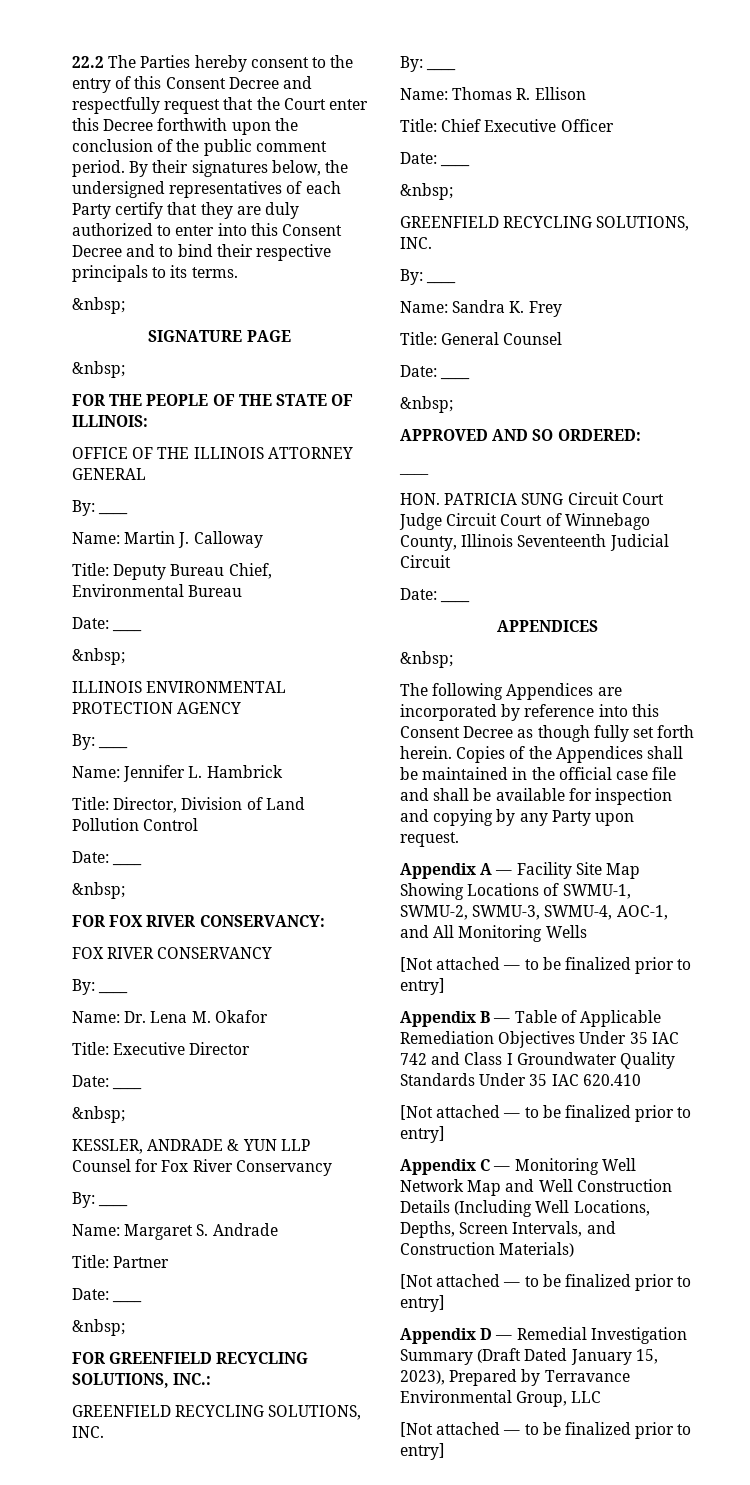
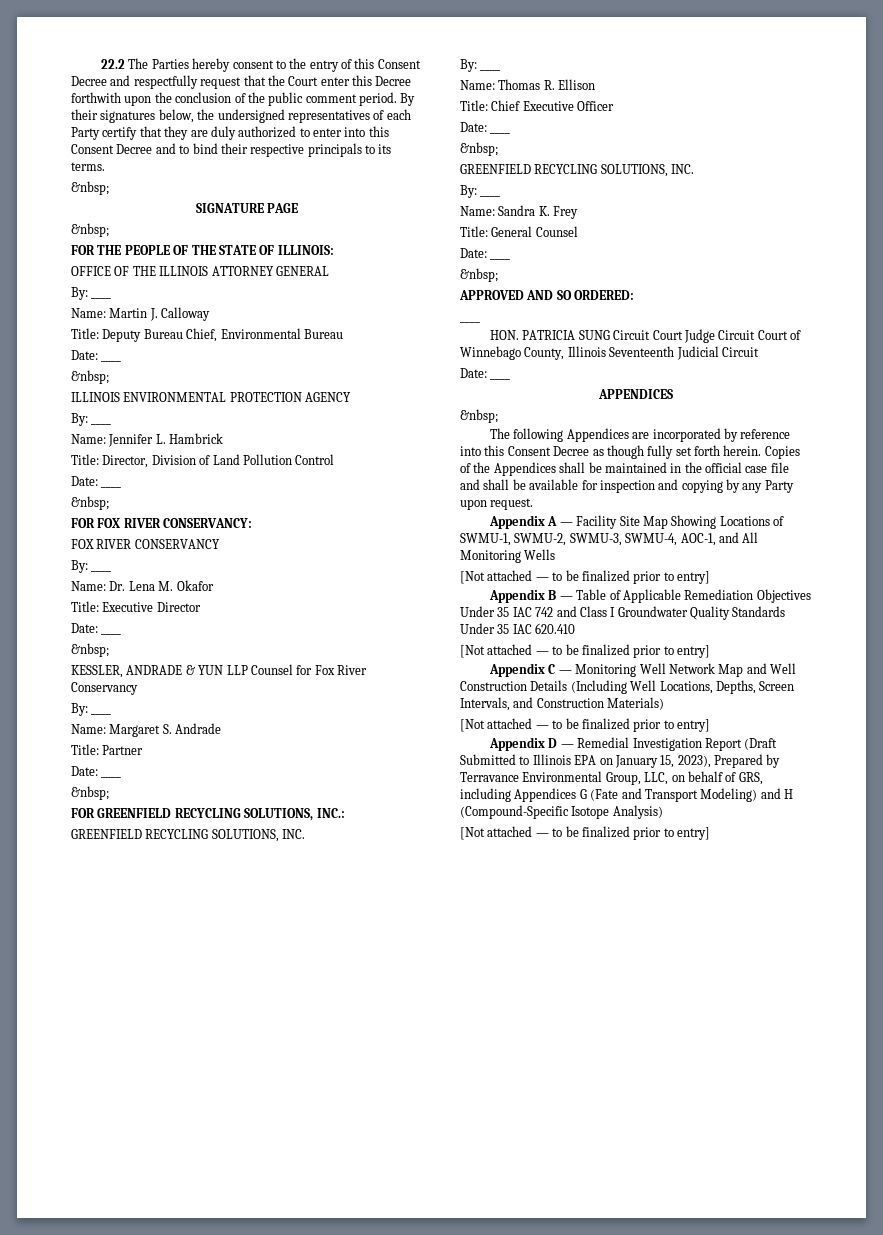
- Appendix D — Remedial Investigation Summary (Draft Dated January 15, 2023), Prepared by Terravance Environmental Group, LLC
+ Appendix D — Remedial Investigation Report (Draft Submitted to Illinois EPA on January 15, 2023), Prepared by Terravance Environmental Group, LLC, on behalf of GRS, including Appendices G (Fate and Transport Modeling) and H (Compound-Specific Isotope Analysis)

